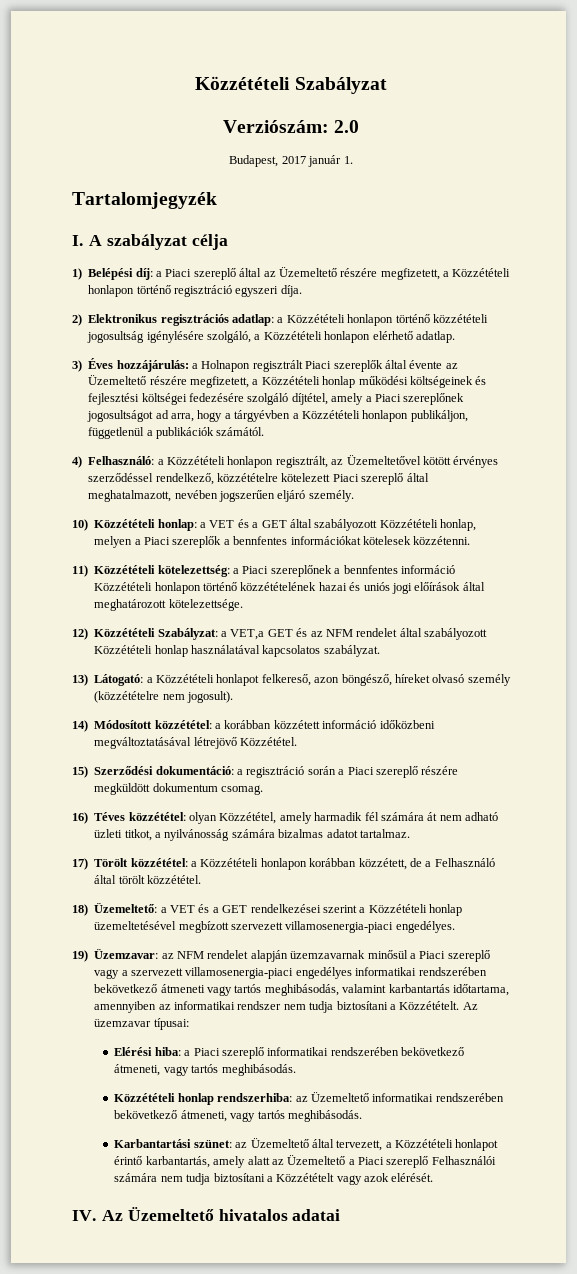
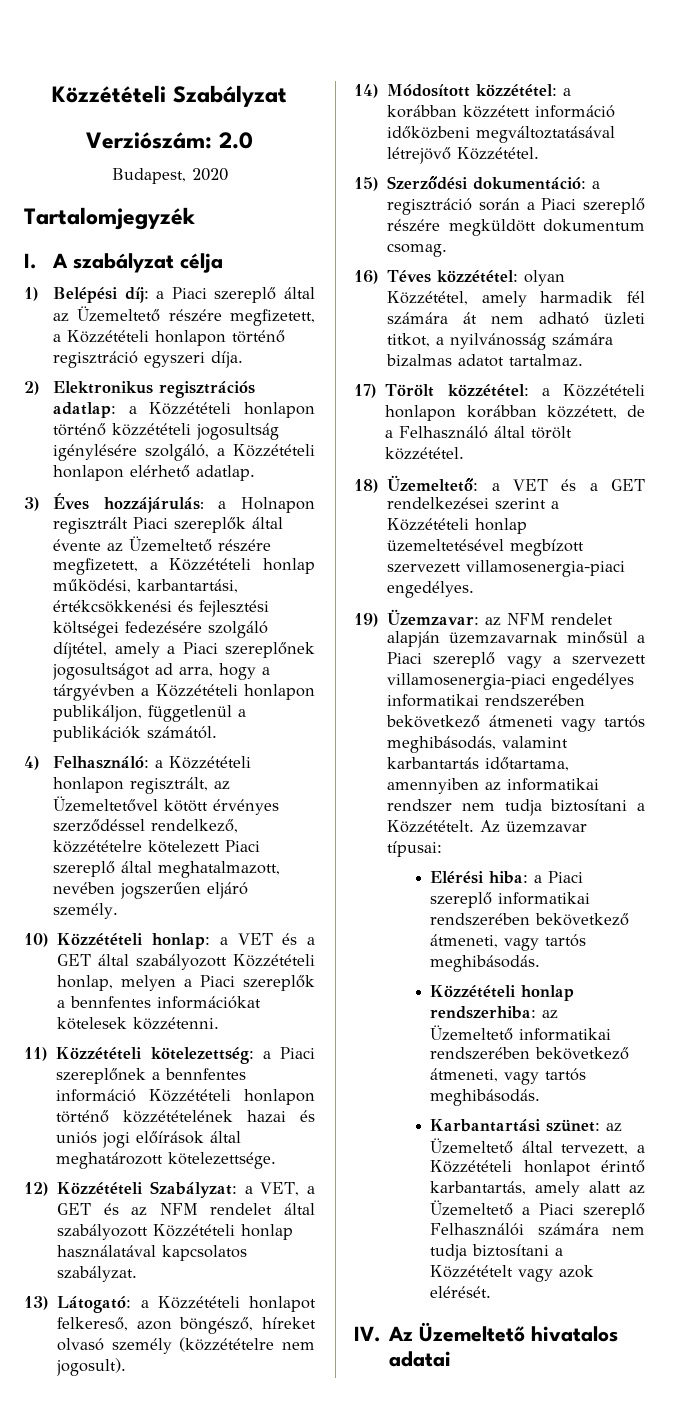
- Budapest, 2017 január 1.
+ Budapest, 2020
- 3) Éves hozzájárulás: a Holnapon regisztrált Piaci szereplők által évente az Üzemeltető részére megfizetett, a Közzétételi honlap működési költségeinek és fejlesztési költségei fedezésére szolgáló díjtétel, amely a Piaci szereplőnek jogosultságot ad arra, hogy a tárgyévben a Közzétételi honlapon publikáljon, függetlenül a publikációk számától.
+ 3) Éves hozzájárulás: a Holnapon regisztrált Piaci szereplők által évente az Üzemeltető részére megfizetett, a Közzétételi honlap működési, karbantartási, értékcsökkenési és fejlesztési költségei fedezésére szolgáló díjtétel, amely a Piaci szereplőnek jogosultságot ad arra, hogy a tárgyévben a Közzétételi honlapon publikáljon, függetlenül a publikációk számától.
- 12) Közzétételi Szabályzat: a VET,a GET és az NFM rendelet által szabályozott Közzétételi honlap használatával kapcsolatos szabályzat.
+ 12) Közzétételi Szabályzat: a VET, a GET és az NFM rendelet által szabályozott Közzétételi honlap használatával kapcsolatos szabályzat.

